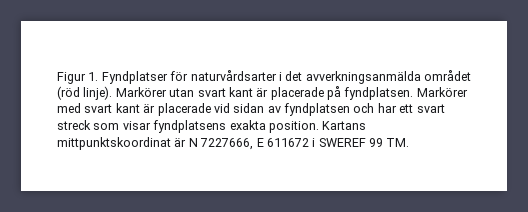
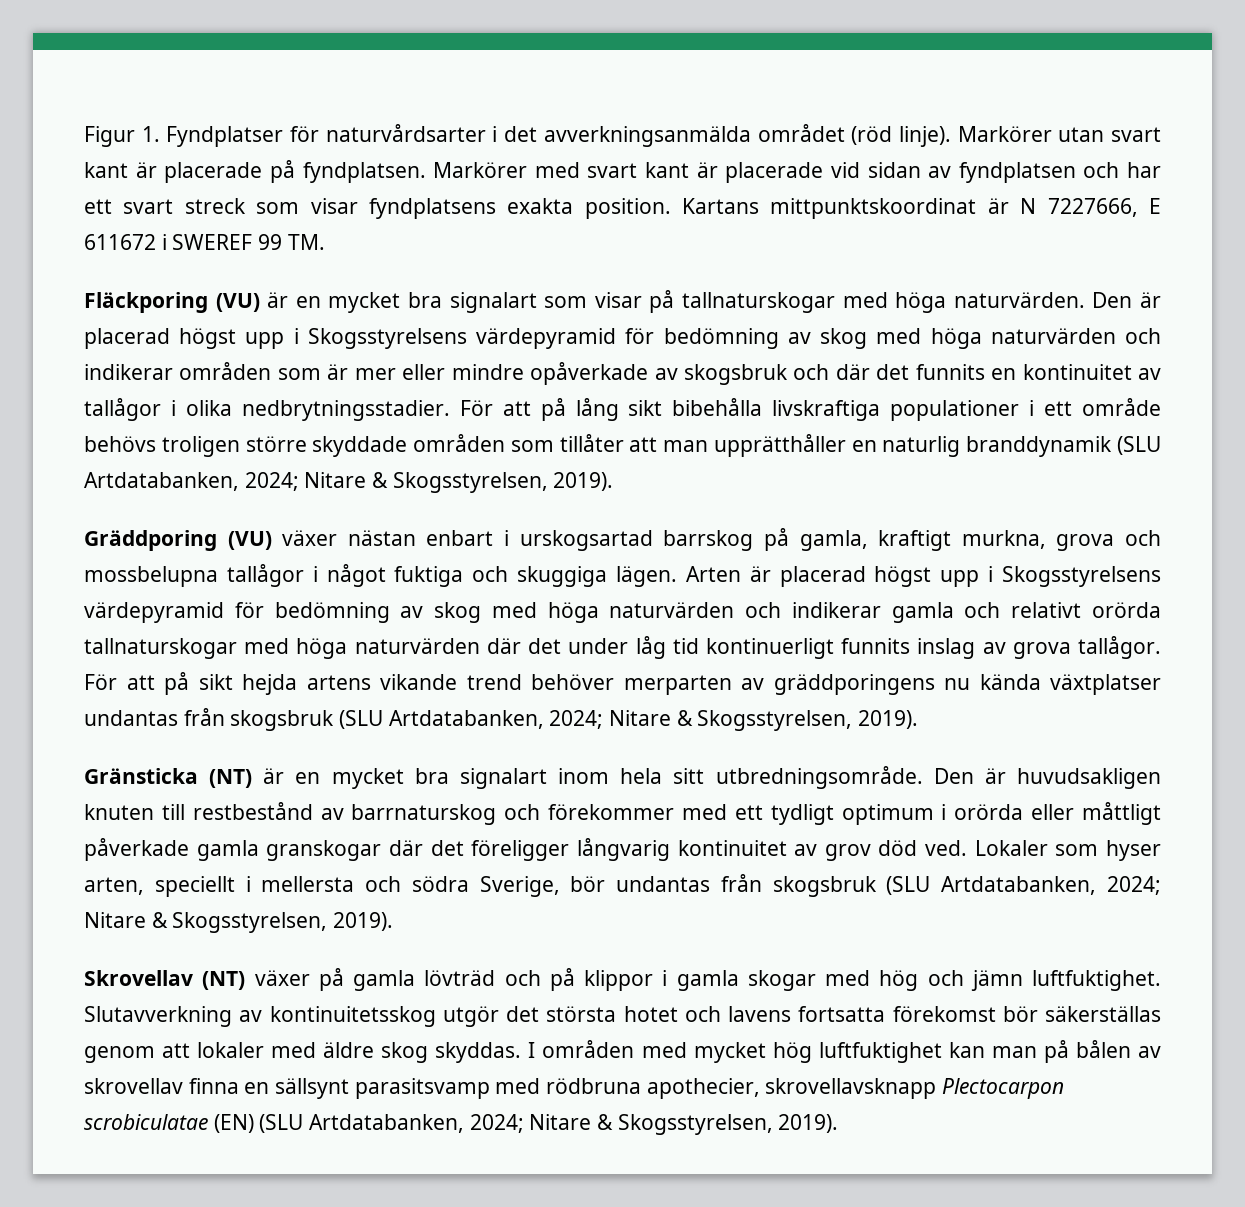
+ Fläckporing (VU) är en mycket bra signalart som visar på tallnaturskogar med höga naturvärden. Den är placerad högst upp i Skogsstyrelsens värdepyramid för bedömning av skog med höga naturvärden och indikerar områden som är mer eller mindre opåverkade av skogsbruk och där det funnits en kontinuitet av tallågor i olika nedbrytningsstadier. För att på lång sikt bibehålla livskraftiga populationer i ett område behövs troligen större skyddade områden som tillåter att man upprätthåller en naturlig branddynamik (SLU Artdatabanken, 2024; Nitare & Skogsstyrelsen, 2019).
+ Gräddporing (VU) växer nästan enbart i urskogsartad barrskog på gamla, kraftigt murkna, grova och mossbelupna tallågor i något fuktiga och skuggiga lägen. Arten är placerad högst upp i Skogsstyrelsens värdepyramid för bedömning av skog med höga naturvärden och indikerar gamla och relativt orörda tallnaturskogar med höga naturvärden där det under låg tid kontinuerligt funnits inslag av grova tallågor. För att på sikt hejda artens vikande trend behöver merparten av gräddporingens nu kända växtplatser undantas från skogsbruk (SLU Artdatabanken, 2024; Nitare & Skogsstyrelsen, 2019).
+ Gränsticka (NT) är en mycket bra signalart inom hela sitt utbredningsområde. Den är huvudsakligen knuten till restbestånd av barrnaturskog och förekommer med ett tydligt optimum i orörda eller måttligt påverkade gamla granskogar där det föreligger långvarig kontinuitet av grov död ved. Lokaler som hyser arten, speciellt i mellersta och södra Sverige, bör undantas från skogsbruk (SLU Artdatabanken, 2024; Nitare & Skogsstyrelsen, 2019).
+ Skrovellav (NT) växer på gamla lövträd och på klippor i gamla skogar med hög och jämn luftfuktighet. Slutavverkning av kontinuitetsskog utgör det största hotet och lavens fortsatta förekomst bör säkerställas genom att lokaler med äldre skog skyddas. I områden med mycket hög luftfuktighet kan man på bålen av skrovellav finna en sällsynt parasitsvamp med rödbruna apothecier, skrovellavsknapp Plectocarpon scrobiculatae (EN) (SLU Artdatabanken, 2024; Nitare & Skogsstyrelsen, 2019).

